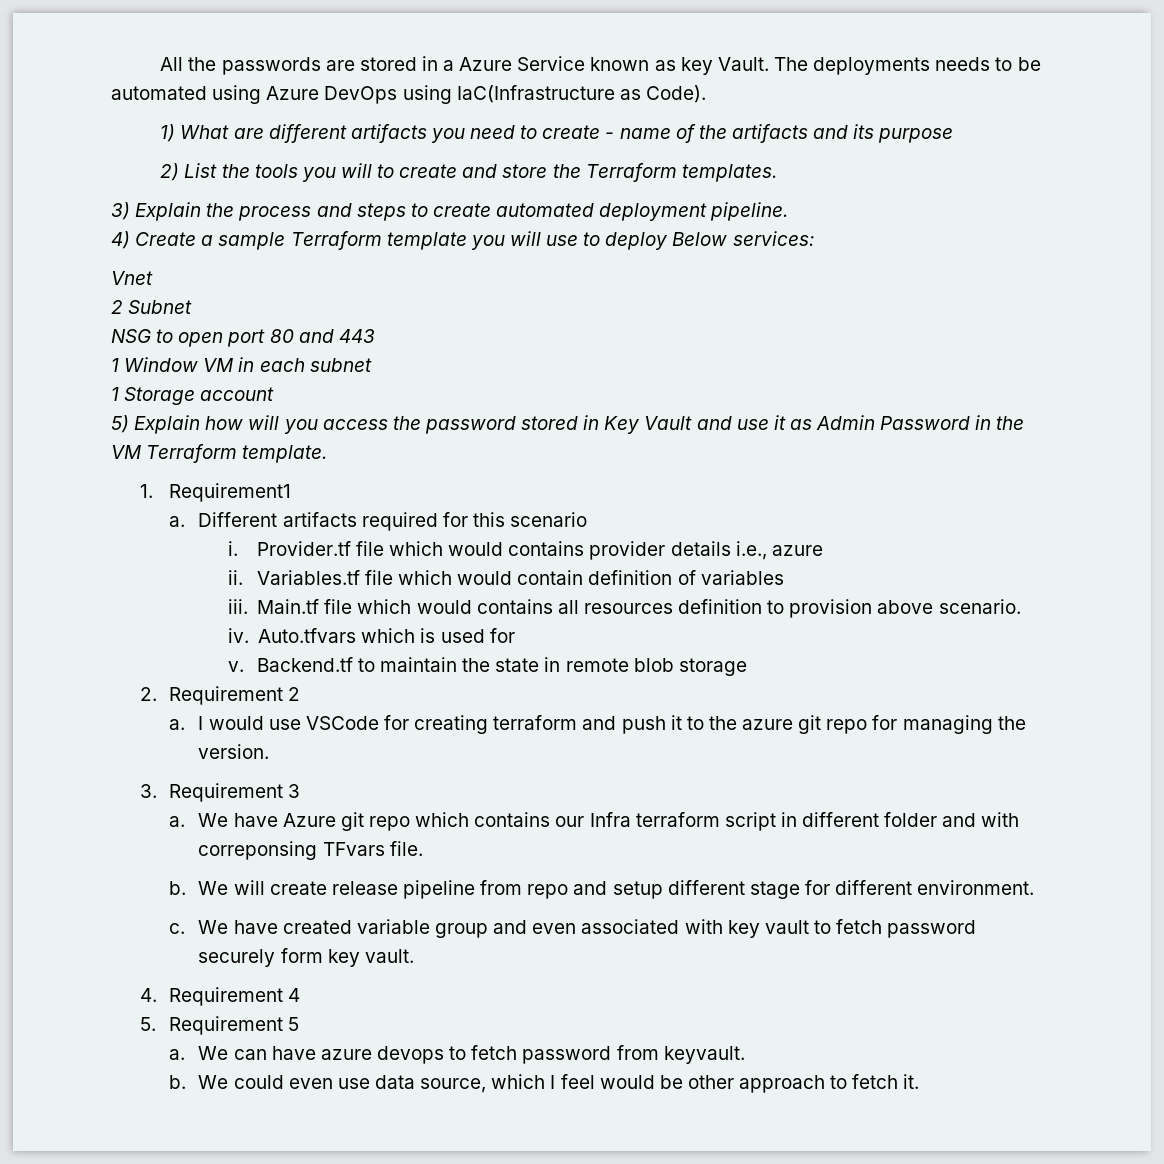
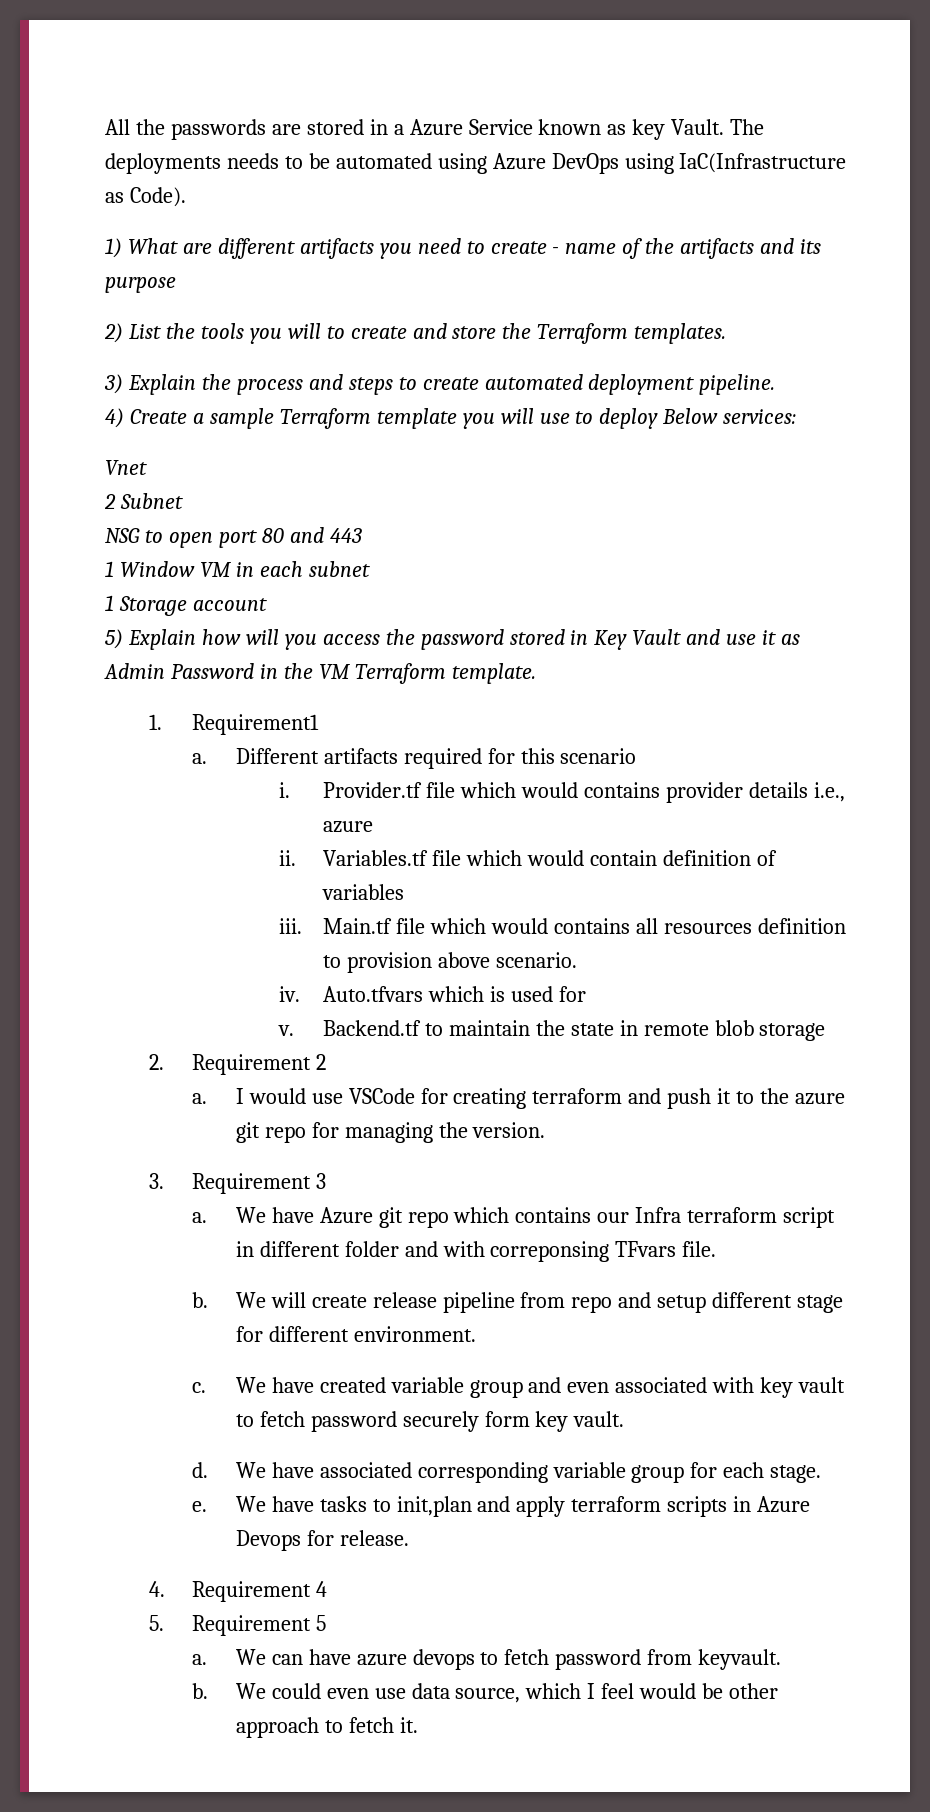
+ d. We have associated corresponding variable group for each stage.
+ e. We have tasks to init,plan and apply terraform scripts in Azure Devops for release.

